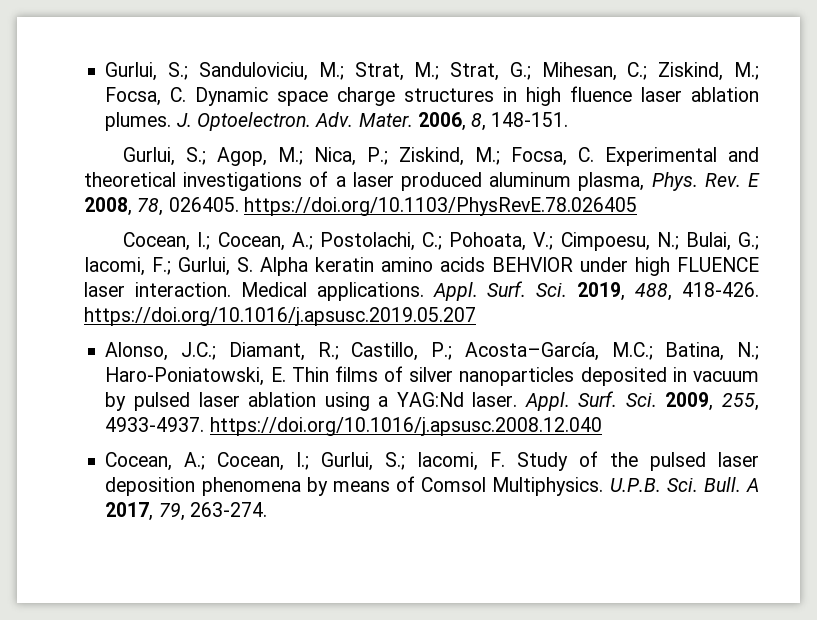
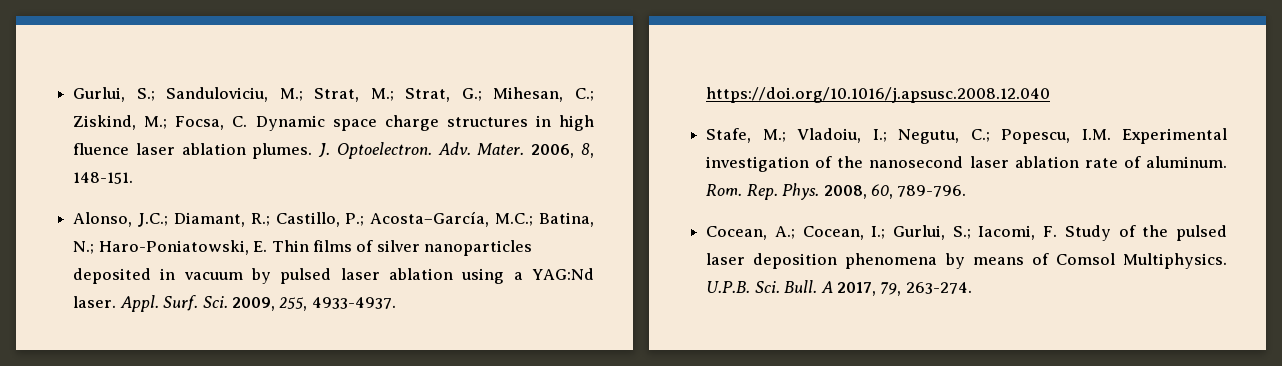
- Gurlui, S.; Agop, M.; Nica, P.; Ziskind, M.; Focsa, C. Experimental and theoretical investigations of a laser produced aluminum plasma, Phys. Rev. E 2008, 78, 026405. https://doi.org/10.1103/PhysRevE.78.026405
- Cocean, I.; Cocean, A.; Postolachi, C.; Pohoata, V.; Cimpoesu, N.; Bulai, G.; Iacomi, F.; Gurlui, S. Alpha keratin amino acids BEHVIOR under high FLUENCE laser interaction. Medical applications. Appl. Surf. Sci. 2019, 488, 418-426. https://doi.org/10.1016/j.apsusc.2019.05.207
+ Stafe, M.; Vladoiu, I.; Negutu, C.; Popescu, I.M. Experimental investigation of the nanosecond laser ablation rate of aluminum. Rom. Rep. Phys. 2008, 60, 789-796.

